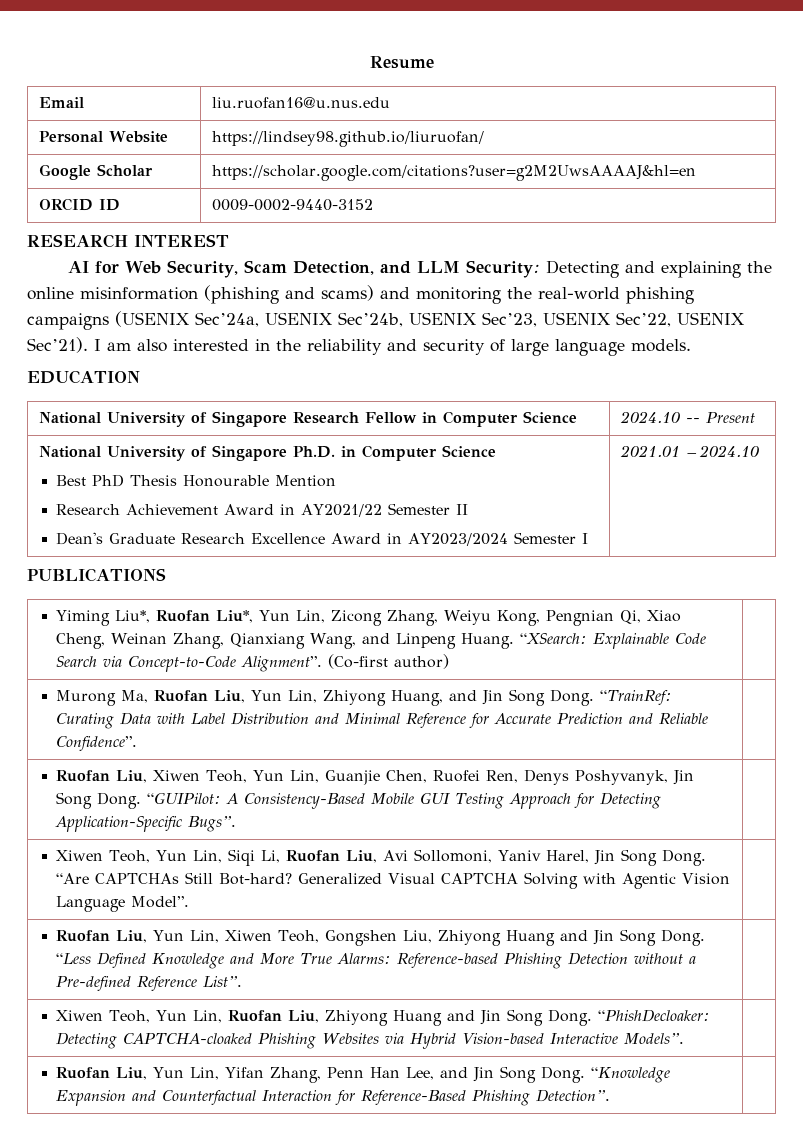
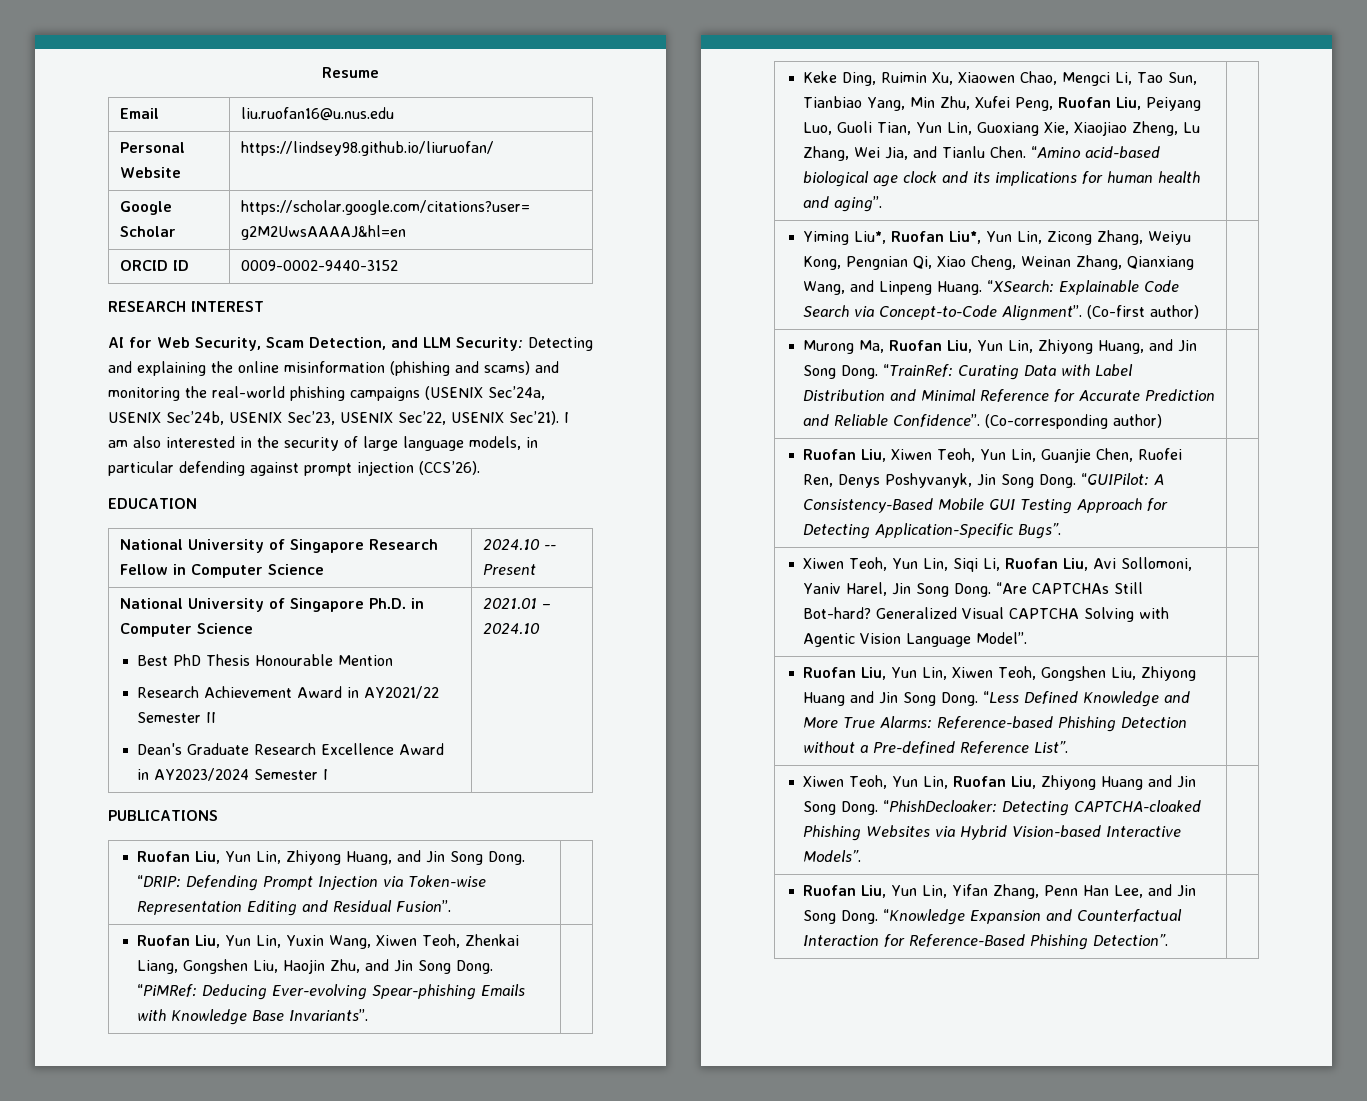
- I am also interested in the reliability and security of large language models.
+ I am also interested in the security of large language models, in particular defending against prompt injection (CCS’26).
+ Ruofan Liu, Yun Lin, Zhiyong Huang, and Jin Song Dong. “DRIP: Defending Prompt Injection via Token-wise Representation Editing and Residual Fusion”. |
+ Ruofan Liu, Yun Lin, Yuxin Wang, Xiwen Teoh, Zhenkai Liang, Gongshen Liu, Haojin Zhu, and Jin Song Dong. “PiMRef: Deducing Ever-evolving Spear-phishing Emails with Knowledge Base Invariants”. |
+ Keke Ding, Ruimin Xu, Xiaowen Chao, Mengci Li, Tao Sun, Tianbiao Yang, Min Zhu, Xufei Peng, Ruofan Liu, Peiyang Luo, Guoli Tian, Yun Lin, Guoxiang Xie, Xiaojiao Zheng, Lu Zhang, Wei Jia, and Tianlu Chen. “Amino acid-based biological age clock and its implications for human health and aging”.
- Murong Ma, Ruofan Liu, Yun Lin, Zhiyong Huang, and Jin Song Dong. “TrainRef: Curating Data with Label Distribution and Minimal Reference for Accurate Prediction and Reliable Confidence”. |
+ Murong Ma, Ruofan Liu, Yun Lin, Zhiyong Huang, and Jin Song Dong. “TrainRef: Curating Data with Label Distribution and Minimal Reference for Accurate Prediction and Reliable Confidence”. (Co-corresponding author) |

